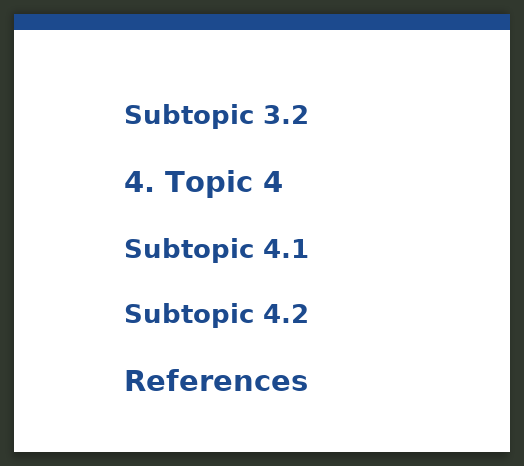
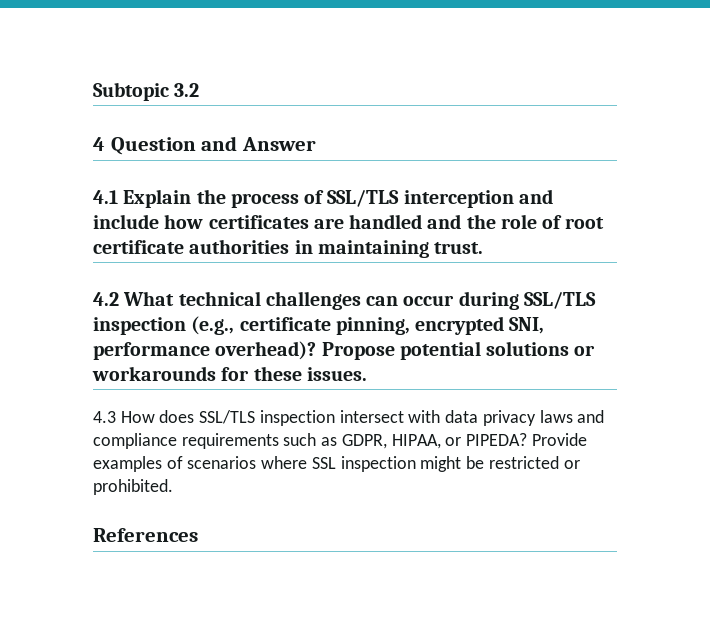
- 4. Topic 4
- Subtopic 4.1
- Subtopic 4.2
+ 4 Question and Answer
+ 4.1 Explain the process of SSL/TLS interception and include how certificates are handled and the role of root certificate authorities in maintaining trust.
+ 4.2 What technical challenges can occur during SSL/TLS inspection (e.g., certificate pinning, encrypted SNI, performance overhead)? Propose potential solutions or workarounds for these issues.
+ 4.3 How does SSL/TLS inspection intersect with data privacy laws and compliance requirements such as GDPR, HIPAA, or PIPEDA? Provide examples of scenarios where SSL inspection might be restricted or prohibited.

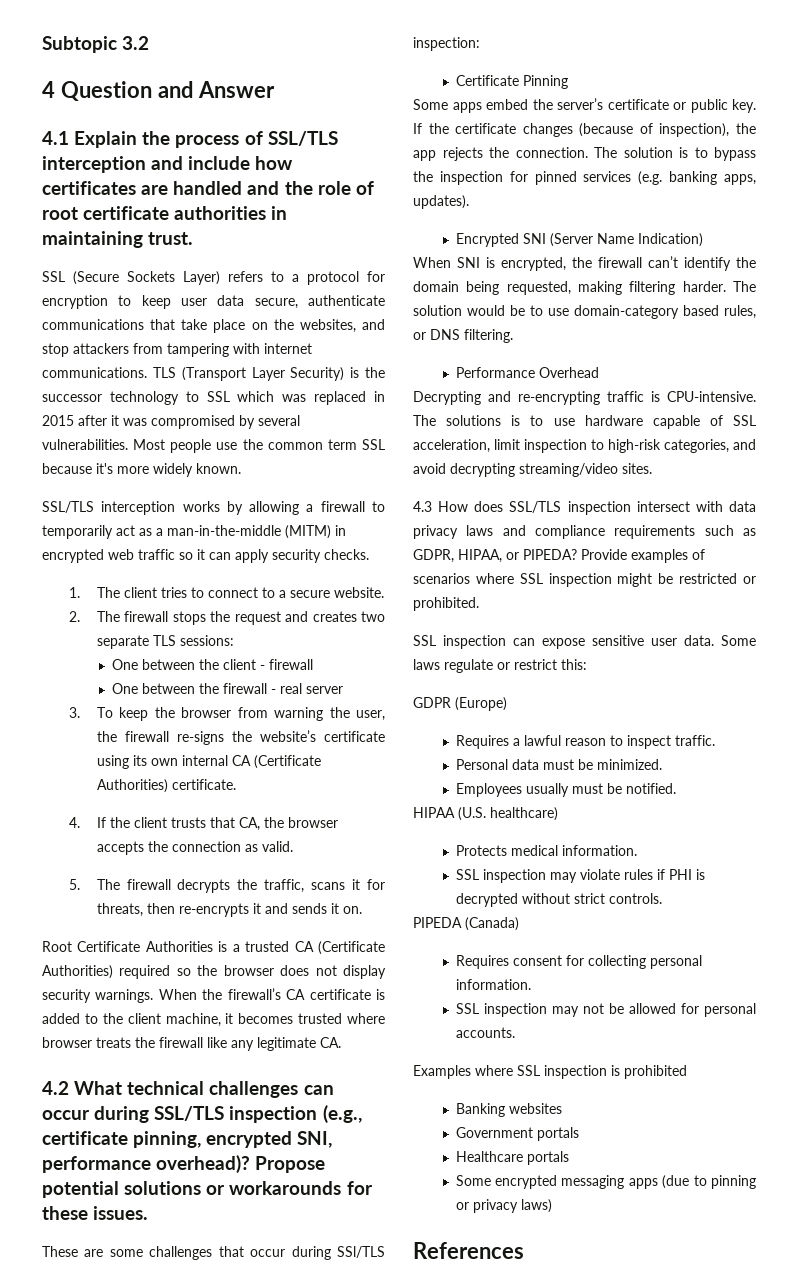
+ SSL (Secure Sockets Layer) refers to a protocol for encryption to keep user data secure, authenticate communications that take place on the websites, and stop attackers from tampering with internet communications. TLS (Transport Layer Security) is the successor technology to SSL which was replaced in 2015 after it was compromised by several vulnerabilities. Most people use the common term SSL because it's more widely known.
+ SSL/TLS interception works by allowing a firewall to temporarily act as a man-in-the-middle (MITM) in encrypted web traffic so it can apply security checks.
+ 1. The client tries to connect to a secure website.
+ 2. The firewall stops the request and creates two separate TLS sessions:
+ One between the client - firewall
+ One between the firewall - real server
+ 3. To keep the browser from warning the user, the firewall re-signs the website’s certificate using its own internal CA (Certificate Authorities) certificate.
+ 4. If the client trusts that CA, the browser accepts the connection as valid.
+ 5. The firewall decrypts the traffic, scans it for threats, then re-encrypts it and sends it on.
+ Root Certificate Authorities is a trusted CA (Certificate Authorities) required so the browser does not display security warnings. When the firewall’s CA certificate is added to the client machine, it becomes trusted where browser treats the firewall like any legitimate CA.
+ These are some challenges that occur during SSl/TLS inspection:
+ Certificate Pinning
+ Some apps embed the server’s certificate or public key. If the certificate changes (because of inspection), the app rejects the connection. The solution is to bypass the inspection for pinned services (e.g. banking apps, updates).
+ Encrypted SNI (Server Name Indication)
+ When SNI is encrypted, the firewall can’t identify the domain being requested, making filtering harder. The solution would be to use domain-category based rules, or DNS filtering.
+ Performance Overhead
+ Decrypting and re-encrypting traffic is CPU-intensive. The solutions is to use hardware capable of SSL acceleration, limit inspection to high-risk categories, and avoid decrypting streaming/video sites.
+ SSL inspection can expose sensitive user data. Some laws regulate or restrict this:
+ GDPR (Europe)
+ Requires a lawful reason to inspect traffic.
+ Personal data must be minimized.
+ Employees usually must be notified.
+ HIPAA (U.S. healthcare)
+ Protects medical information.
+ SSL inspection may violate rules if PHI is decrypted without strict controls.
+ PIPEDA (Canada)
+ Requires consent for collecting personal information.
+ SSL inspection may not be allowed for personal accounts.
+ Examples where SSL inspection is prohibited
+ Banking websites
+ Government portals
+ Healthcare portals
+ Some encrypted messaging apps (due to pinning or privacy laws)

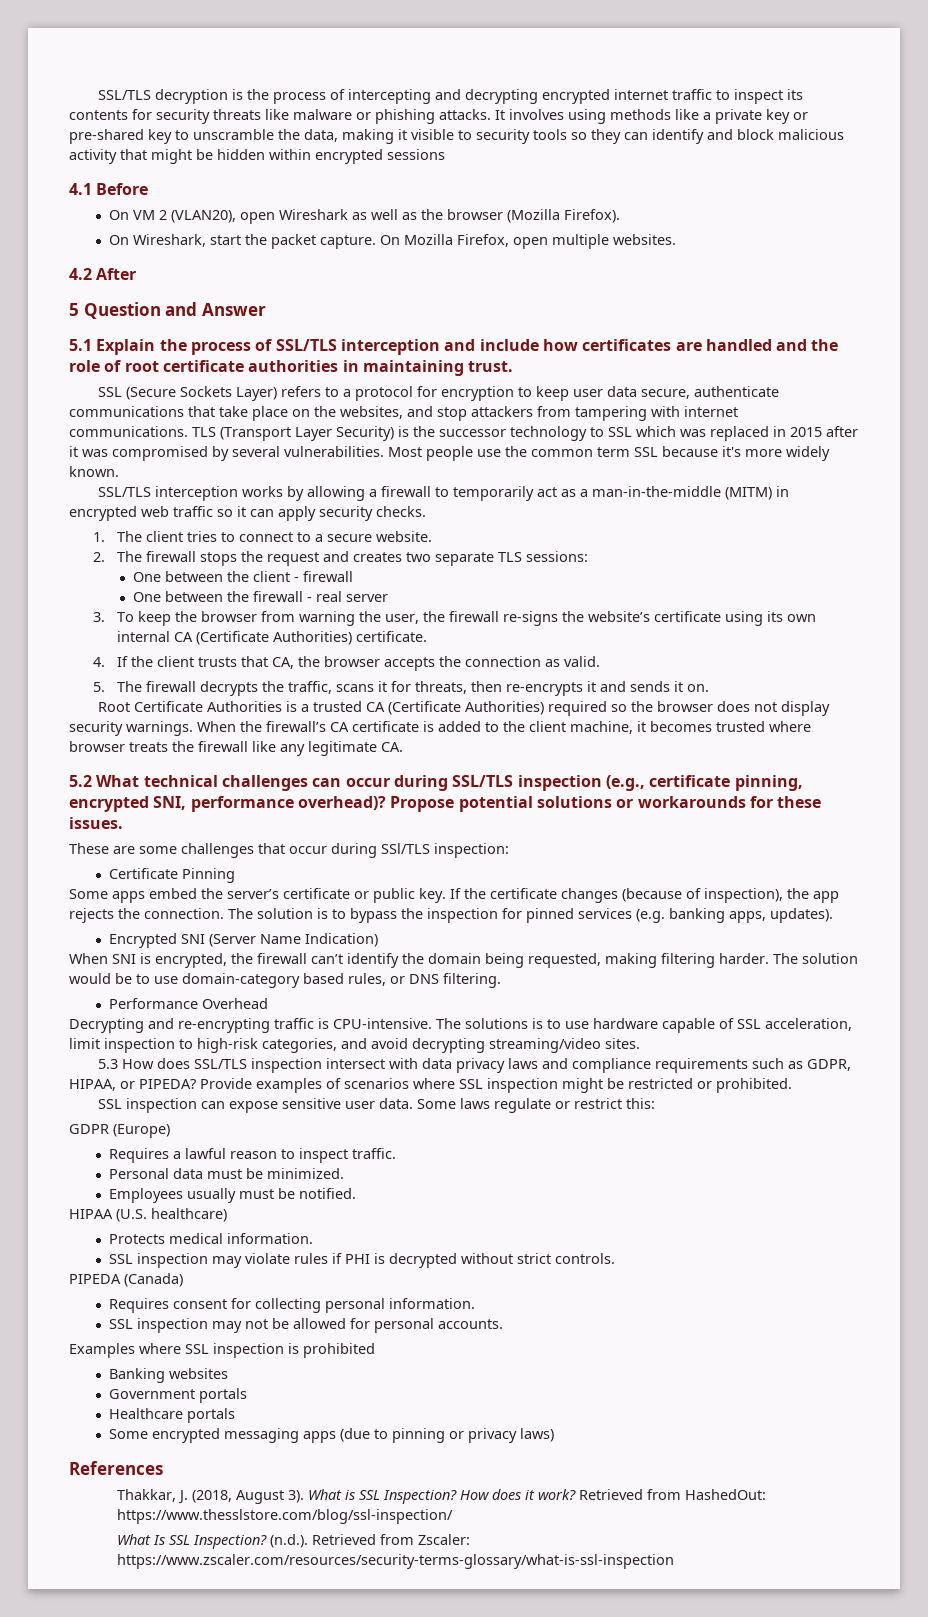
- Subtopic 3.2
- 4 Question and Answer
+ SSL/TLS decryption is the process of intercepting and decrypting encrypted internet traffic to inspect its contents for security threats like malware or phishing attacks. It involves using methods like a private key or pre-shared key to unscramble the data, making it visible to security tools so they can identify and block malicious activity that might be hidden within encrypted sessions
+ 4.1 Before
+ On VM 2 (VLAN20), open Wireshark as well as the browser (Mozilla Firefox).
+ On Wireshark, start the packet capture. On Mozilla Firefox, open multiple websites.
+ 4.2 After
+ 5 Question and Answer
- 4.1 Explain the process of SSL/TLS interception and include how certificates are handled and the role of root certificate authorities in maintaining trust.
+ 5.1 Explain the process of SSL/TLS interception and include how certificates are handled and the role of root certificate authorities in maintaining trust.
- 4.2 What technical challenges can occur during SSL/TLS inspection (e.g., certificate pinning, encrypted SNI, performance overhead)?
+ 5.2 What technical challenges can occur during SSL/TLS inspection (e.g., certificate pinning, encrypted SNI, performance overhead)?
- 4.3 How does SSL/TLS inspection intersect with data privacy laws and compliance requirements such as GDPR, HIPAA, or PIPEDA?
+ 5.3 How does SSL/TLS inspection intersect with data privacy laws and compliance requirements such as GDPR, HIPAA, or PIPEDA?
+ Thakkar, J. (2018, August 3). What is SSL Inspection? How does it work? Retrieved from HashedOut: https://www.thesslstore.com/blog/ssl-inspection/
+ What Is SSL Inspection? (n.d.). Retrieved from Zscaler: https://www.zscaler.com/resources/security-terms-glossary/what-is-ssl-inspection

